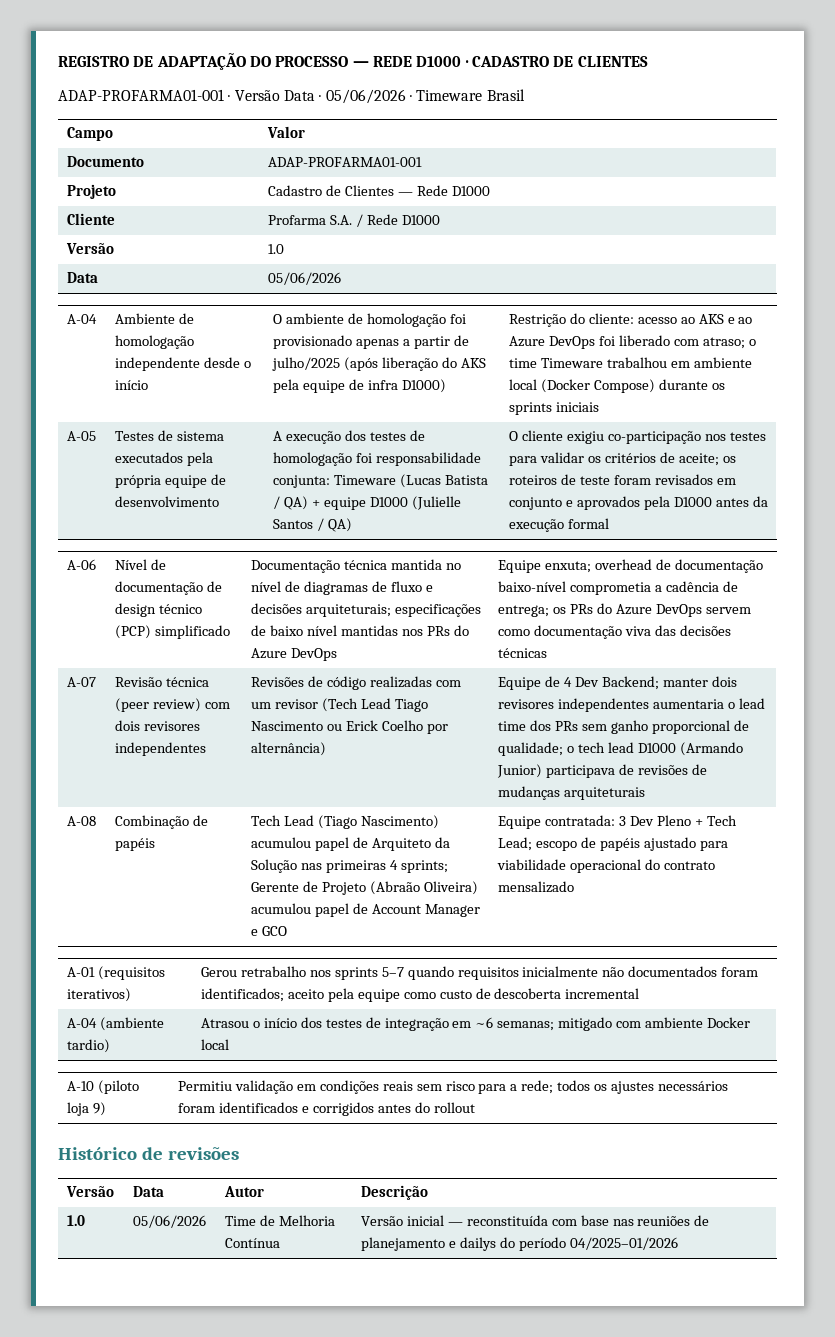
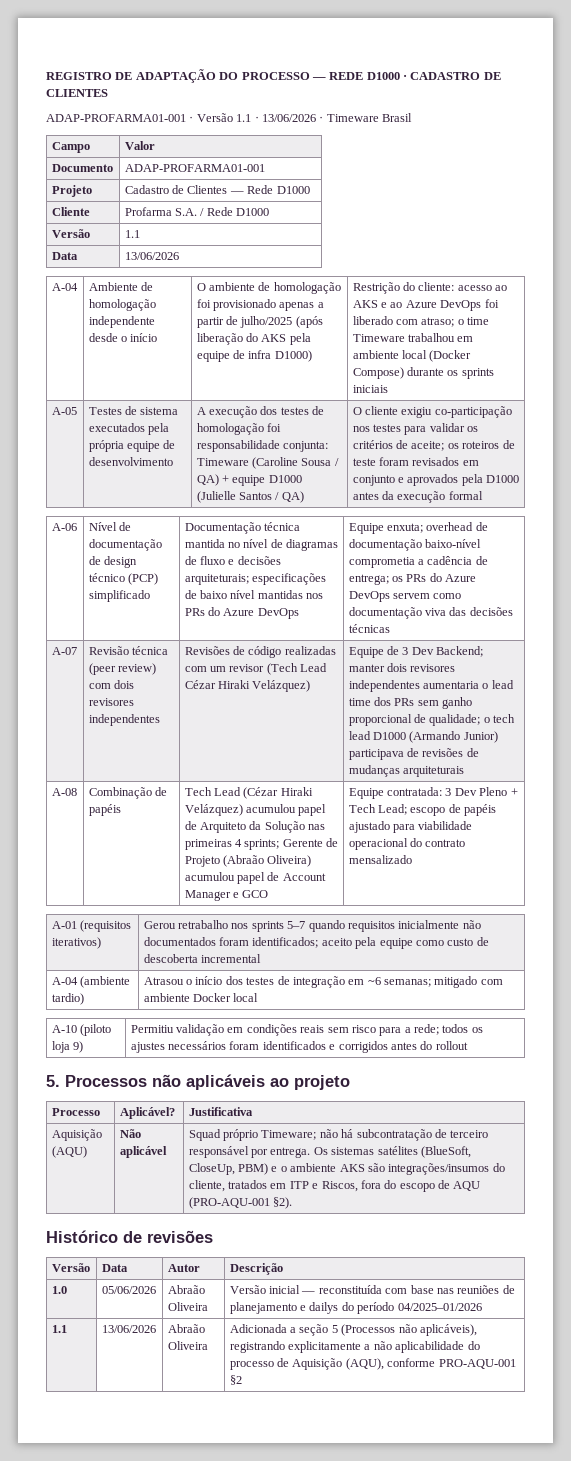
- ADAP-PROFARMA01-001 · Versão Data · 05/06/2026 · Timeware Brasil
+ ADAP-PROFARMA01-001 · Versão 1.1 · 13/06/2026 · Timeware Brasil
- Versão | 1.0
- Data | 05/06/2026
+ Versão | 1.1
+ Data | 13/06/2026
- A execução dos testes de homologação foi responsabilidade conjunta: Timeware (Lucas Batista / QA) + equipe D1000 (Julielle Santos / QA)
+ A execução dos testes de homologação foi responsabilidade conjunta: Timeware (Caroline Sousa / QA) + equipe D1000 (Julielle Santos / QA)
- Revisões de código realizadas com um revisor (Tech Lead Tiago Nascimento ou Erick Coelho por alternância)
+ Revisões de código realizadas com um revisor (Tech Lead Cézar Hiraki Velázquez)
- Equipe de 4 Dev Backend; manter dois revisores independentes aumentaria o lead time dos PRs sem ganho proporcional de qualidade; o tech lead D1000 (Armando Junior) participava de revisões de mudanças arquiteturais
+ Equipe de 3 Dev Backend; manter dois revisores independentes aumentaria o lead time dos PRs sem ganho proporcional de qualidade; o tech lead D1000 (Armando Junior) participava de revisões de mudanças arquiteturais
- Tech Lead (Tiago Nascimento) acumulou papel de Arquiteto da Solução nas primeiras 4 sprints; Gerente de Projeto (Abraão Oliveira) acumulou papel de Account Manager e GCO
+ Tech Lead (Cézar Hiraki Velázquez) acumulou papel de Arquiteto da Solução nas primeiras 4 sprints; Gerente de Projeto (Abraão Oliveira) acumulou papel de Account Manager e GCO
+ 5. Processos não aplicáveis ao projeto
+ Processo | Aplicável? | Justificativa
+ Aquisição (AQU) | Não aplicável | Squad próprio Timeware; não há subcontratação de terceiro responsável por entrega. Os sistemas satélites (BlueSoft, CloseUp, PBM) e o ambiente AKS são integrações/insumos do cliente, tratados em ITP e Riscos, fora do escopo de AQU (PRO-AQU-001 §2).
- 1.0 | 05/06/2026 | Time de Melhoria Contínua | Versão inicial — reconstituída com base nas reuniões de planejamento e dailys do período 04/2025–01/2026
+ 1.0 | 05/06/2026 | Abraão Oliveira | Versão inicial — reconstituída com base nas reuniões de planejamento e dailys do período 04/2025–01/2026
+ 1.1 | 13/06/2026 | Abraão Oliveira | Adicionada a seção 5 (Processos não aplicáveis), registrando explicitamente a não aplicabilidade do processo de Aquisição (AQU), conforme PRO-AQU-001 §2

